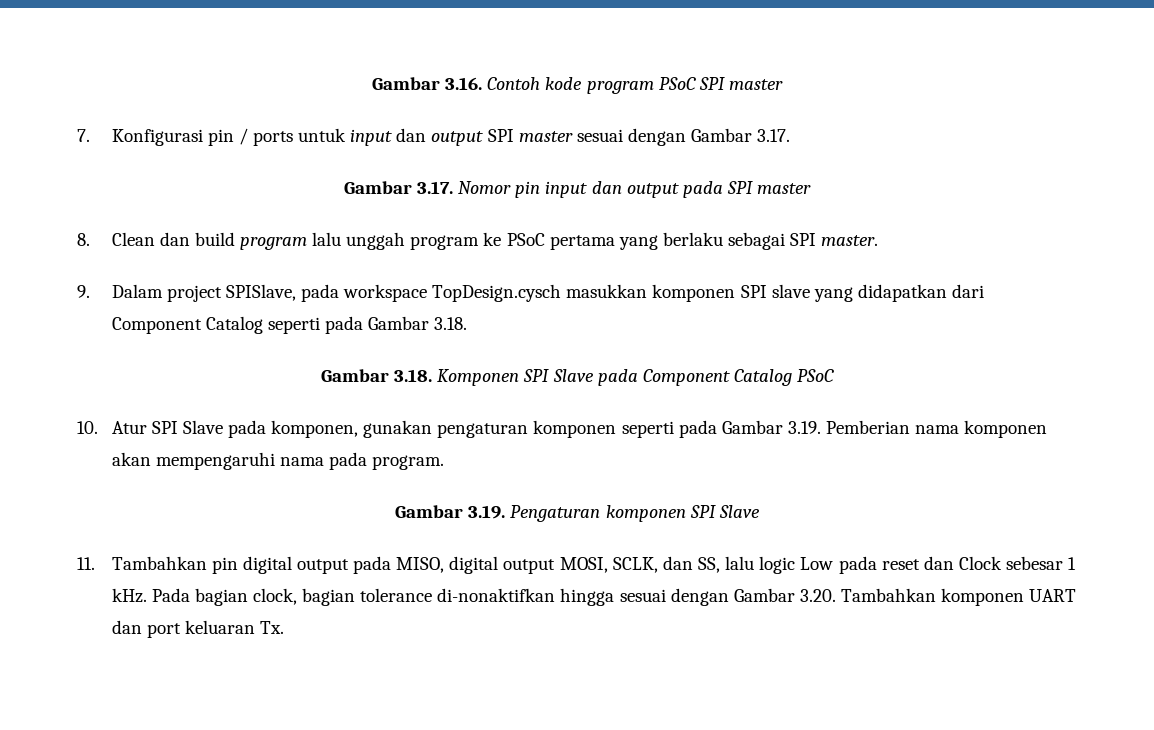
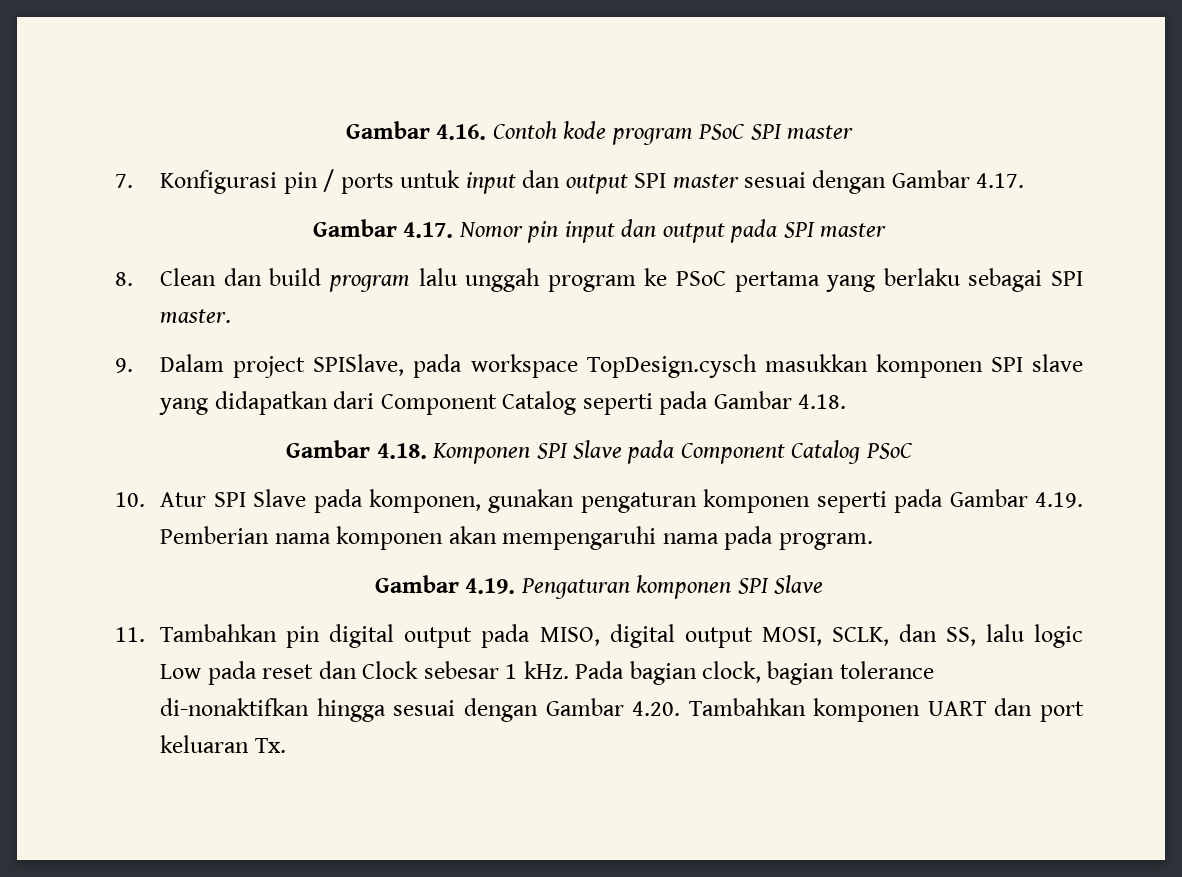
- Gambar 3.16. Contoh kode program PSoC SPI master
+ Gambar 4.16. Contoh kode program PSoC SPI master
- 7. Konfigurasi pin / ports untuk input dan output SPI master sesuai dengan Gambar 3.17.
- Gambar 3.17. Nomor pin input dan output pada SPI master
+ 7. Konfigurasi pin / ports untuk input dan output SPI master sesuai dengan Gambar 4.17.
+ Gambar 4.17. Nomor pin input dan output pada SPI master
- 9. Dalam project SPISlave, pada workspace TopDesign.cysch masukkan komponen SPI slave yang didapatkan dari Component Catalog seperti pada Gambar 3.18.
- Gambar 3.18. Komponen SPI Slave pada Component Catalog PSoC
+ 9. Dalam project SPISlave, pada workspace TopDesign.cysch masukkan komponen SPI slave yang didapatkan dari Component Catalog seperti pada Gambar 4.18.
+ Gambar 4.18. Komponen SPI Slave pada Component Catalog PSoC
- 10. Atur SPI Slave pada komponen, gunakan pengaturan komponen seperti pada Gambar 3.19. Pemberian nama komponen akan mempengaruhi nama pada program.
+ 10. Atur SPI Slave pada komponen, gunakan pengaturan komponen seperti pada Gambar 4.19. Pemberian nama komponen akan mempengaruhi nama pada program.
- Gambar 3.19. Pengaturan komponen SPI Slave
+ Gambar 4.19. Pengaturan komponen SPI Slave
- Pada bagian clock, bagian tolerance di-nonaktifkan hingga sesuai dengan Gambar 3.20. Tambahkan komponen UART dan port keluaran Tx.
+ Pada bagian clock, bagian tolerance di-nonaktifkan hingga sesuai dengan Gambar 4.20. Tambahkan komponen UART dan port keluaran Tx.

